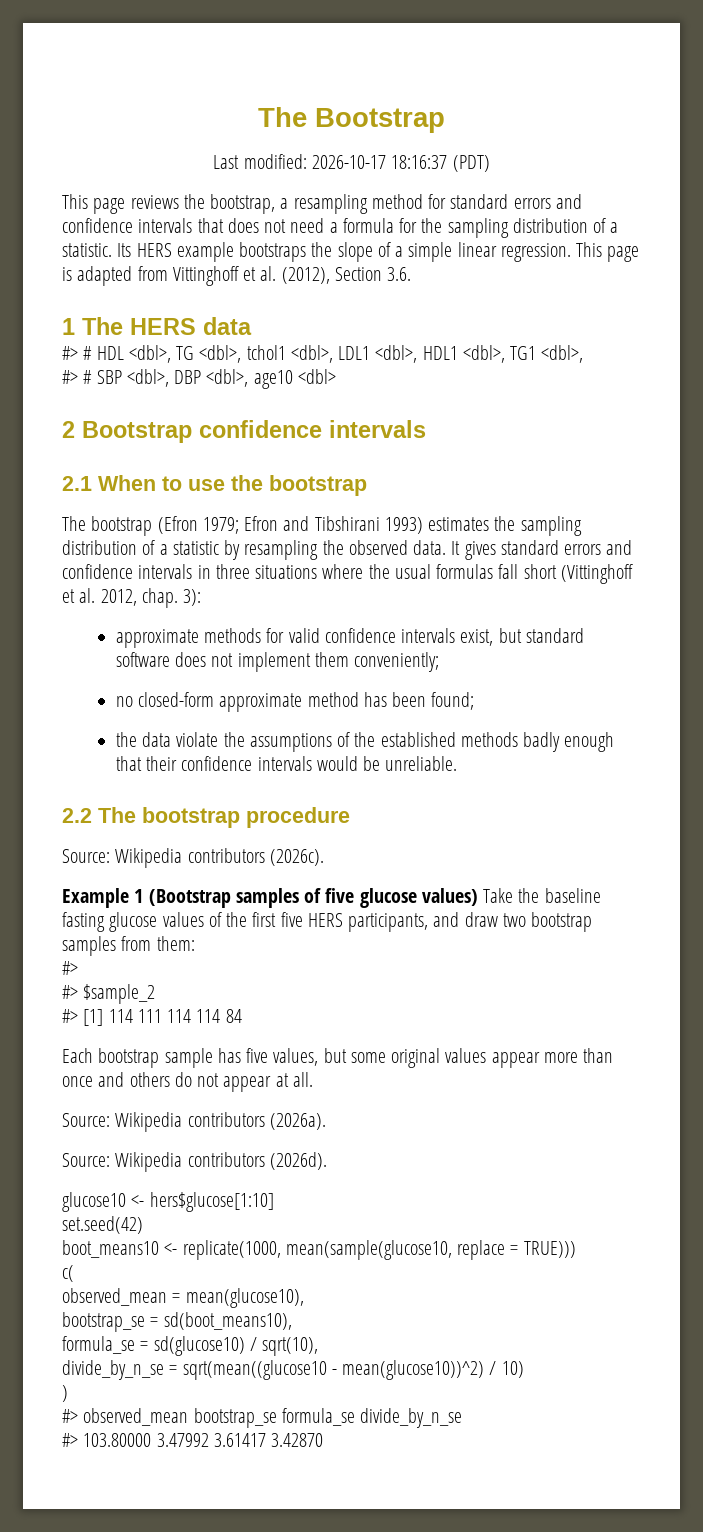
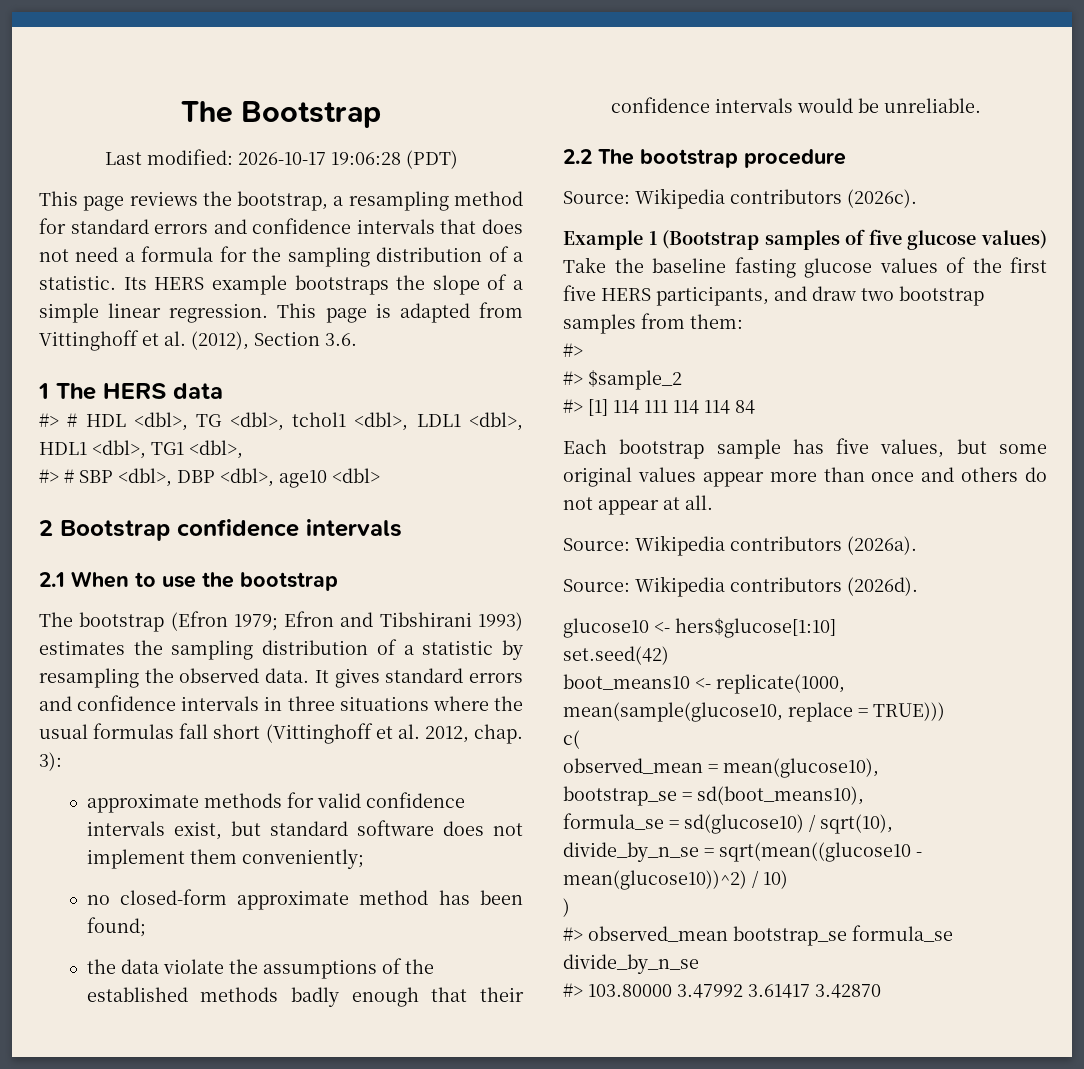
- Last modified: 2026-10-17 18:16:37 (PDT)
+ Last modified: 2026-10-17 19:06:28 (PDT)

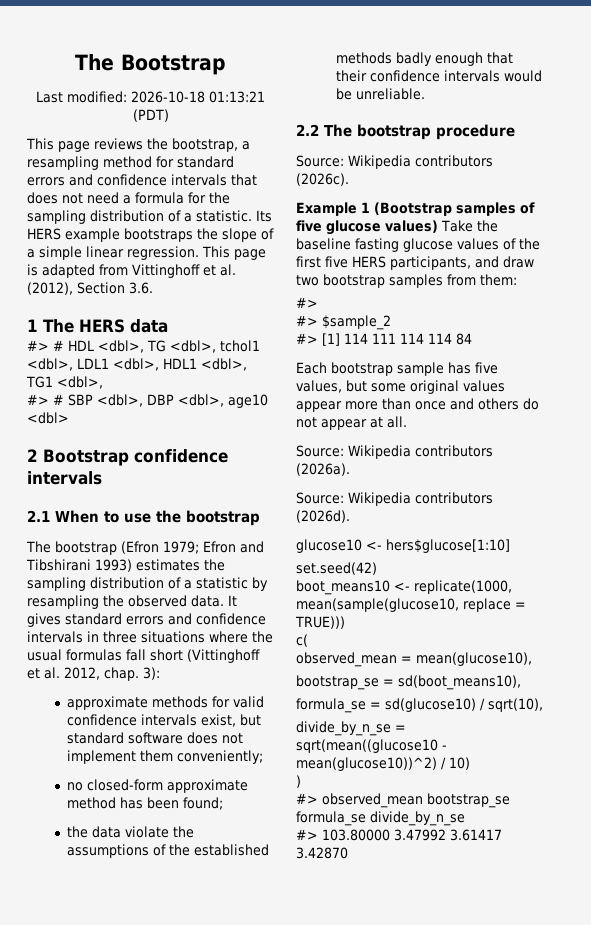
- Last modified: 2026-10-17 19:06:28 (PDT)
+ Last modified: 2026-10-18 01:13:21 (PDT)

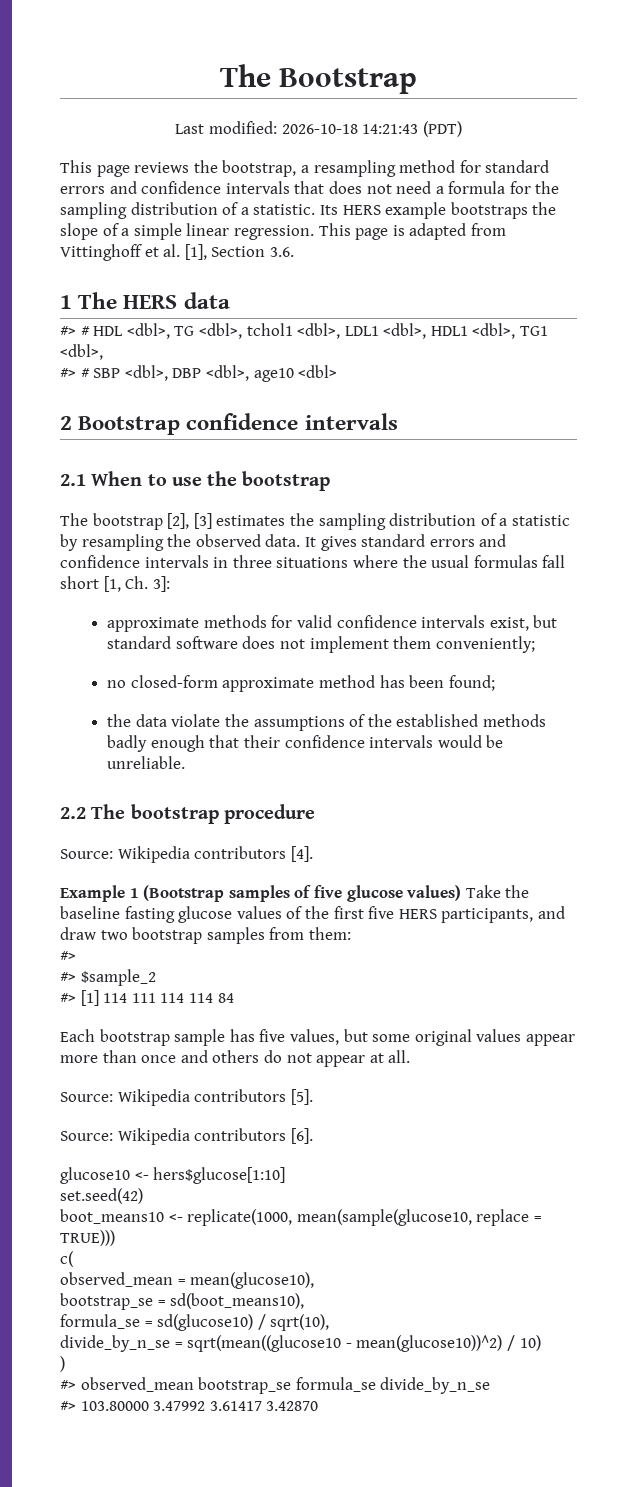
- Last modified: 2026-10-18 01:13:21 (PDT)
+ Last modified: 2026-10-18 14:21:43 (PDT)
- This page is adapted from Vittinghoff et al. (2012), Section 3.6.
+ This page is adapted from Vittinghoff et al. [1], Section 3.6.
- The bootstrap (Efron 1979; Efron and Tibshirani 1993) estimates the sampling distribution of a statistic by resampling the observed data.
+ The bootstrap [2], [3] estimates the sampling distribution of a statistic by resampling the observed data.
- It gives standard errors and confidence intervals in three situations where the usual formulas fall short (Vittinghoff et al. 2012, chap. 3):
+ It gives standard errors and confidence intervals in three situations where the usual formulas fall short [1, Ch. 3]:
- Source: Wikipedia contributors (2026c).
+ Source: Wikipedia contributors [4].
- Source: Wikipedia contributors (2026a).
- Source: Wikipedia contributors (2026d).
+ Source: Wikipedia contributors [5].
+ Source: Wikipedia contributors [6].

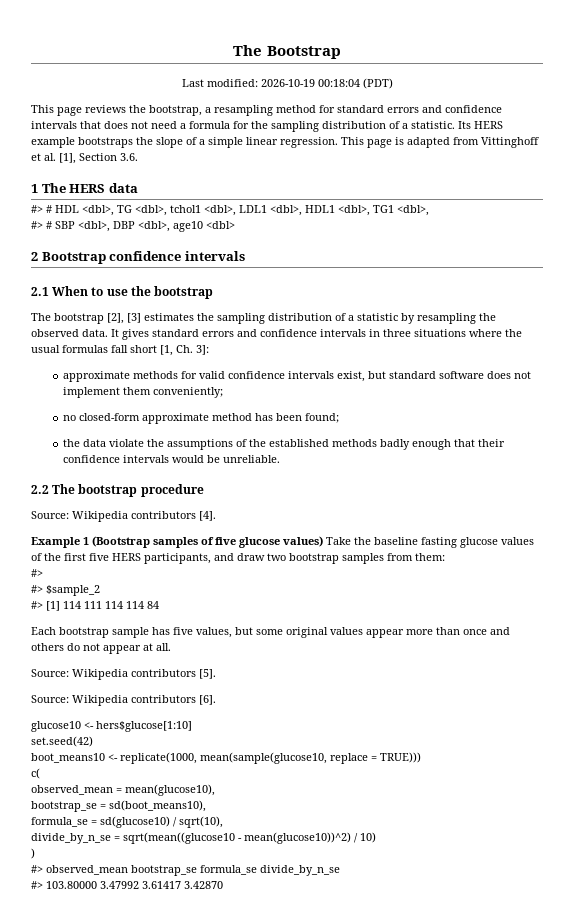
- Last modified: 2026-10-18 14:21:43 (PDT)
+ Last modified: 2026-10-19 00:18:04 (PDT)

